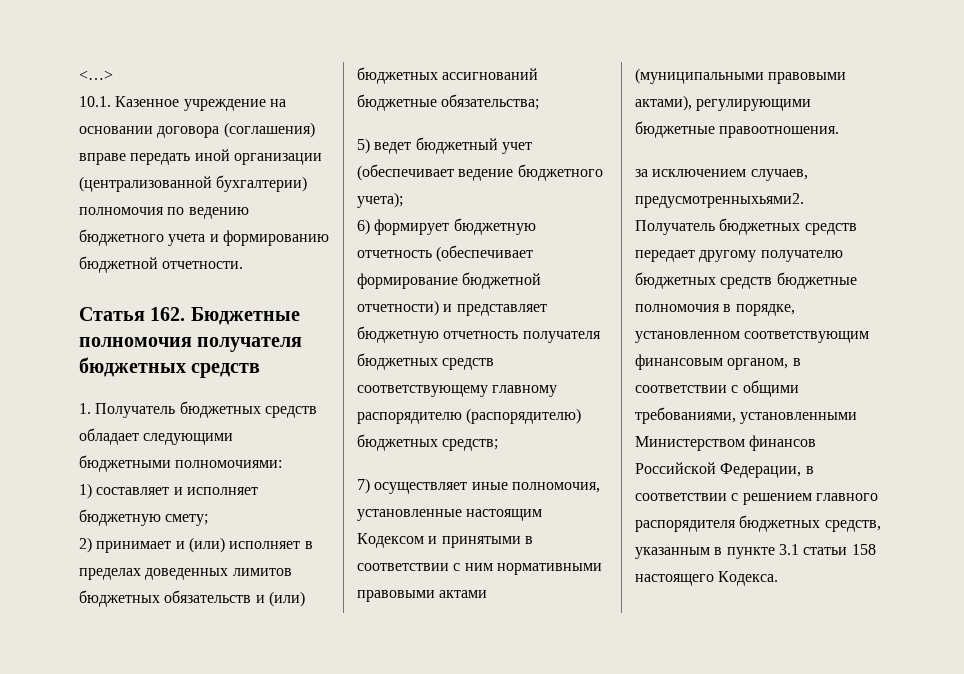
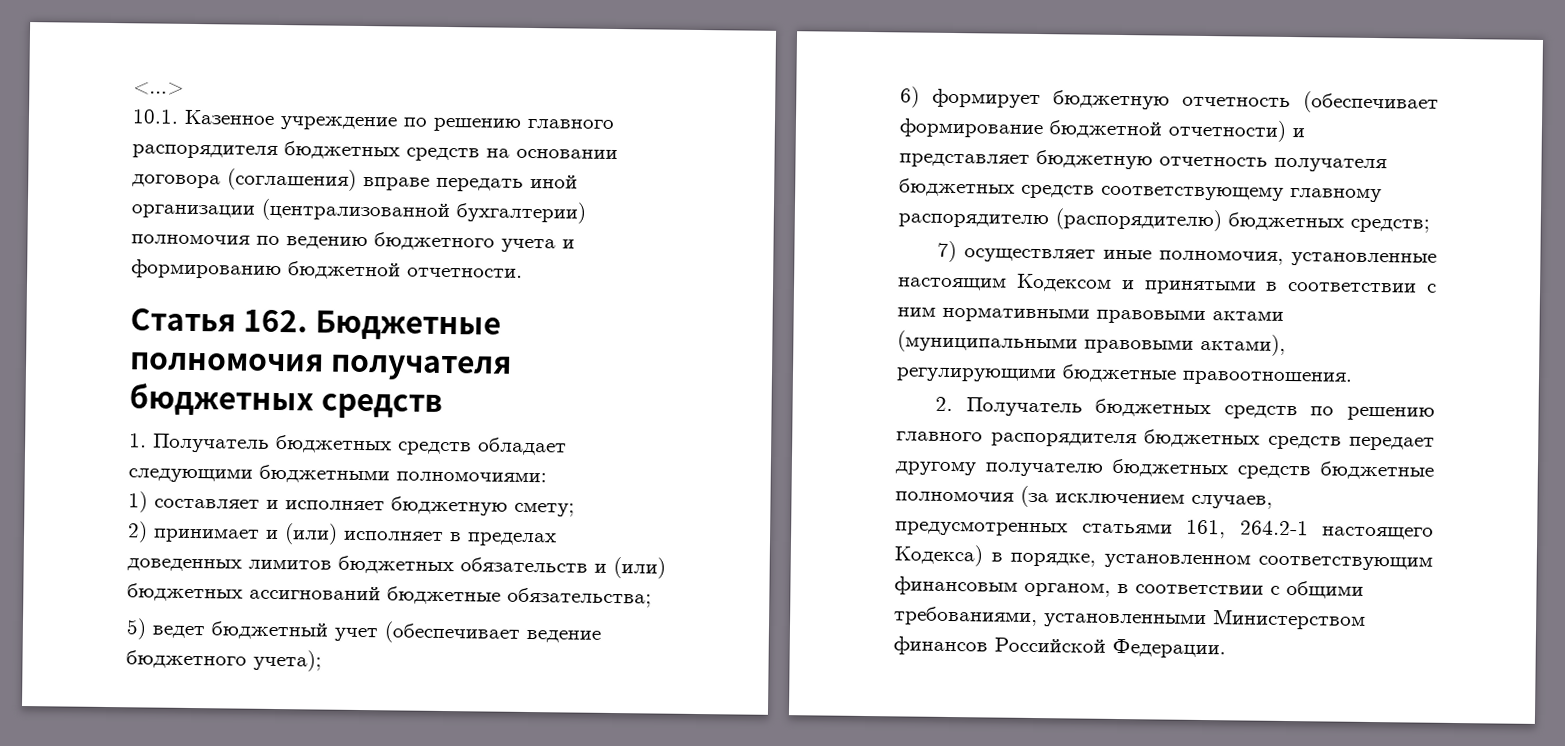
- 10.1. Казенное учреждение на основании договора (соглашения) вправе передать иной организации (централизованной бухгалтерии) полномочия по ведению бюджетного учета и формированию бюджетной отчетности.
+ 10.1. Казенное учреждение по решению главного распорядителя бюджетных средств на основании договора (соглашения) вправе передать иной организации (централизованной бухгалтерии) полномочия по ведению бюджетного учета и формированию бюджетной отчетности.
- за исключением случаев, предусмотренныхьями2. Получатель бюджетных средств передает другому получателю бюджетных средств бюджетные полномочия в порядке, установленном соответствующим финансовым органом, в соответствии с общими требованиями, установленными Министерством финансов Российской Федерации, в соответствии с решением главного распорядителя бюджетных средств, указанным в пункте 3.1 статьи 158 настоящего Кодекса.
+ 2. Получатель бюджетных средств по решению главного распорядителя бюджетных средств передает другому получателю бюджетных средств бюджетные полномочия (за исключением случаев, предусмотренных статьями 161, 264.2-1 настоящего Кодекса) в порядке, установленном соответствующим финансовым органом, в соответствии с общими требованиями, установленными Министерством финансов Российской Федерации.

